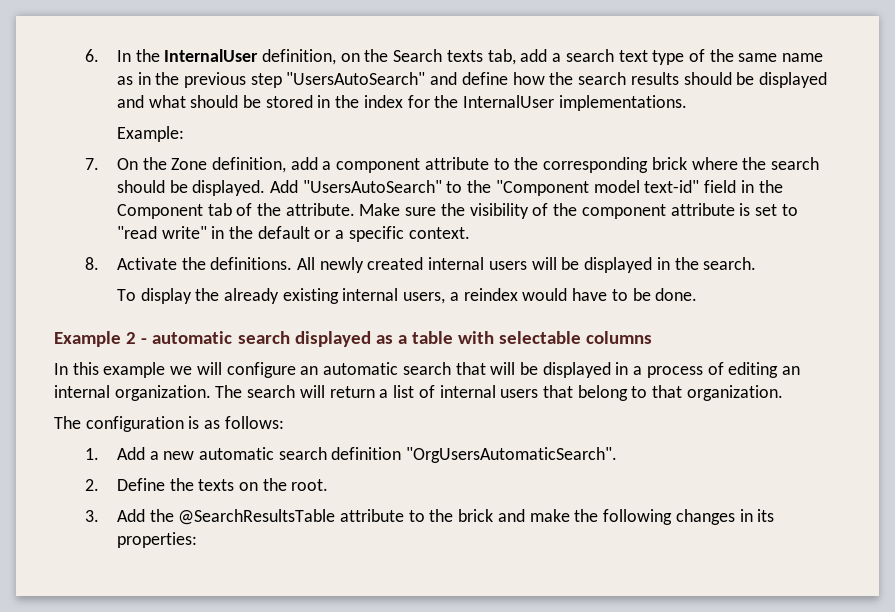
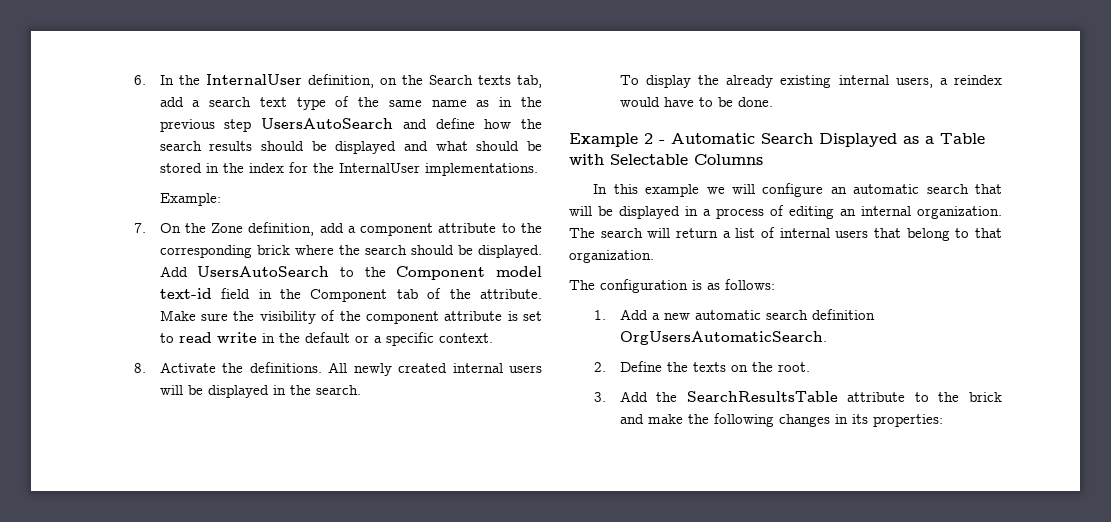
- 6. In the InternalUser definition, on the Search texts tab, add a search text type of the same name as in the previous step "UsersAutoSearch" and define how the search results should be displayed and what should be stored in the index for the InternalUser implementations.
+ 6. In the InternalUser definition, on the Search texts tab, add a search text type of the same name as in the previous step UsersAutoSearch and define how the search results should be displayed and what should be stored in the index for the InternalUser implementations.
- Add "UsersAutoSearch" to the "Component model text-id" field in the Component tab of the attribute.
+ Add UsersAutoSearch to the Component model text-id field in the Component tab of the attribute.
- Make sure the visibility of the component attribute is set to "read write" in the default or a specific context.
+ Make sure the visibility of the component attribute is set to read write in the default or a specific context.
- Example 2 - automatic search displayed as a table with selectable columns
+ Example 2 - Automatic Search Displayed as a Table with Selectable Columns
- 1. Add a new automatic search definition "OrgUsersAutomaticSearch".
+ 1. Add a new automatic search definition OrgUsersAutomaticSearch.
- 3. Add the @SearchResultsTable attribute to the brick and make the following changes in its properties:
+ 3. Add the SearchResultsTable attribute to the brick and make the following changes in its properties:

